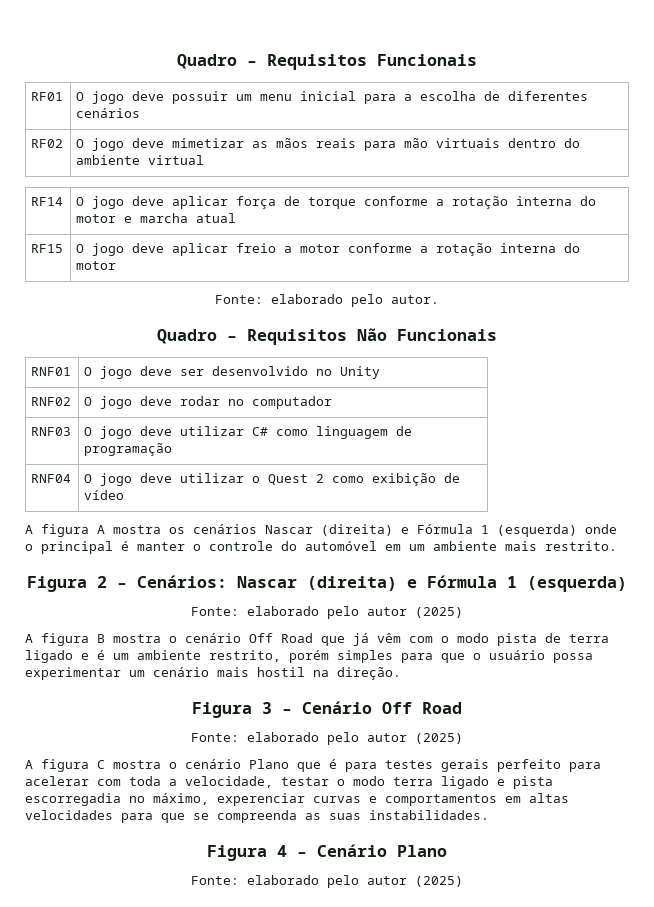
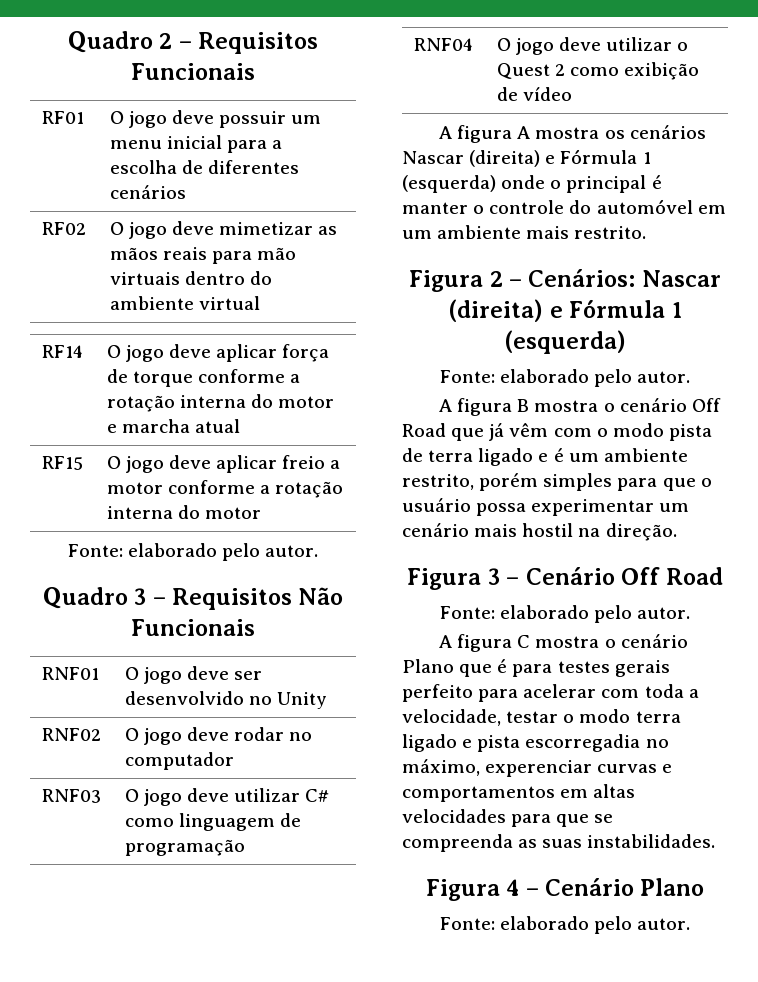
- Quadro – Requisitos Funcionais
+ Quadro 2 – Requisitos Funcionais
- Quadro – Requisitos Não Funcionais
+ Quadro 3 – Requisitos Não Funcionais
  Figura 2 – Cenários: Nascar (direita) e Fórmula 1 (esquerda)
- Fonte: elaborado pelo autor (2025)
+ Fonte: elaborado pelo autor.
  Figura 3 – Cenário Off Road
- Fonte: elaborado pelo autor (2025)
+ Fonte: elaborado pelo autor.
  Figura 4 – Cenário Plano
- Fonte: elaborado pelo autor (2025)
+ Fonte: elaborado pelo autor.

